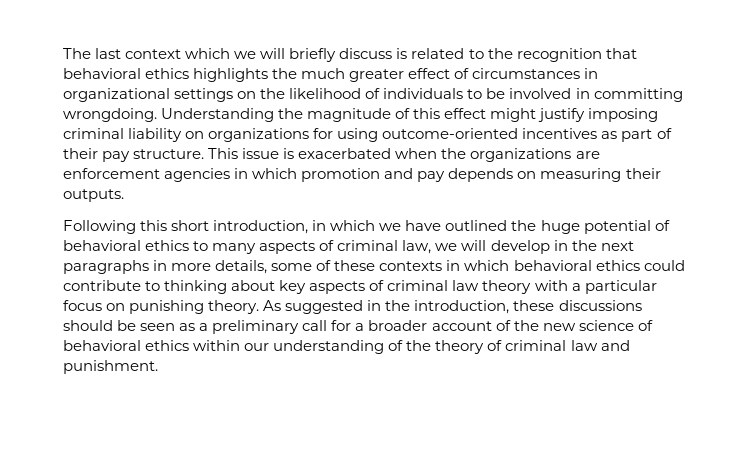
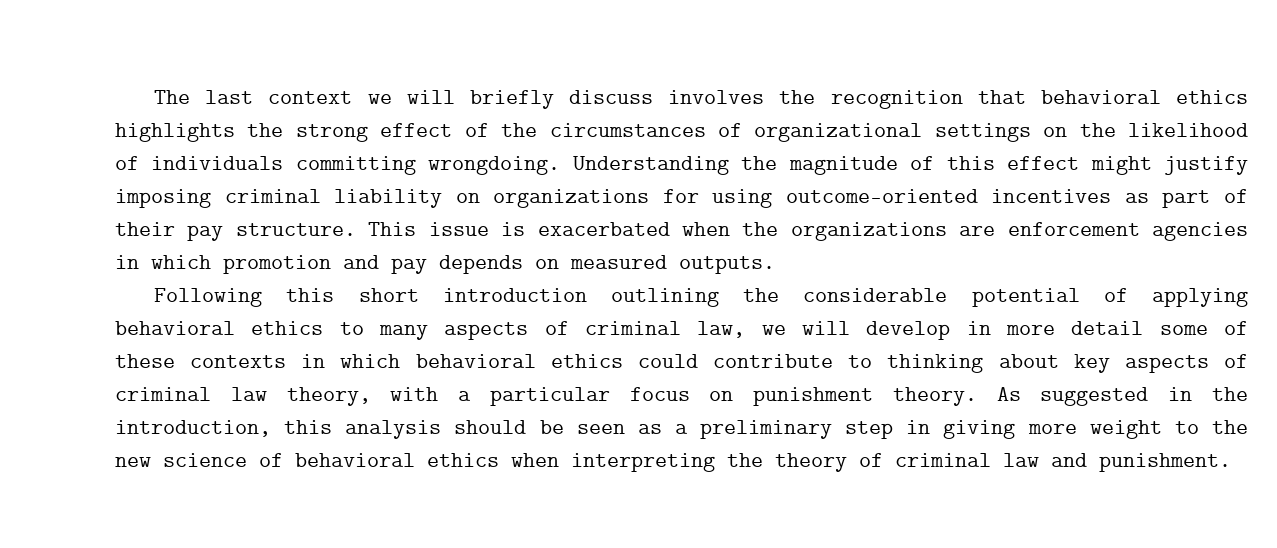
- The last context which we will briefly discuss is related to the recognition that behavioral ethics highlights the much greater effect of circumstances in organizational settings on the likelihood of individuals to be involved in committing wrongdoing.
+ The last context we will briefly discuss involves the recognition that behavioral ethics highlights the strong effect of the circumstances of organizational settings on the likelihood of individuals committing wrongdoing.
- This issue is exacerbated when the organizations are enforcement agencies in which promotion and pay depends on measuring their outputs.
+ This issue is exacerbated when the organizations are enforcement agencies in which promotion and pay depends on measured outputs.
- Following this short introduction, in which we have outlined the huge potential of behavioral ethics to many aspects of criminal law, we will develop in the next paragraphs in more details, some of these contexts in which behavioral ethics could contribute to thinking about key aspects of criminal law theory with a particular focus on punishing theory.
+ Following this short introduction outlining the considerable potential of applying behavioral ethics to many aspects of criminal law, we will develop in more detail some of these contexts in which behavioral ethics could contribute to thinking about key aspects of criminal law theory, with a particular focus on punishment theory.
- As suggested in the introduction, these discussions should be seen as a preliminary call for a broader account of the new science of behavioral ethics within our understanding of the theory of criminal law and punishment.
+ As suggested in the introduction, this analysis should be seen as a preliminary step in giving more weight to the new science of behavioral ethics when interpreting the theory of criminal law and punishment.

